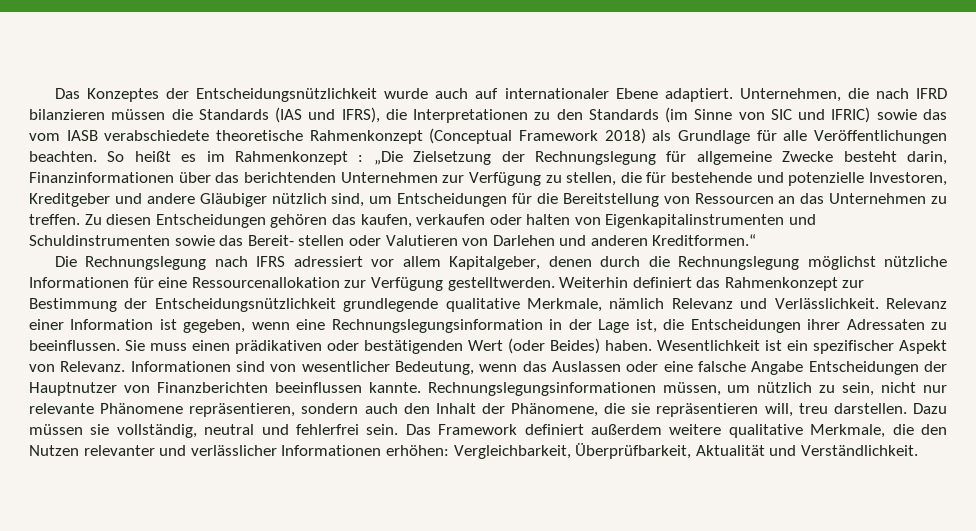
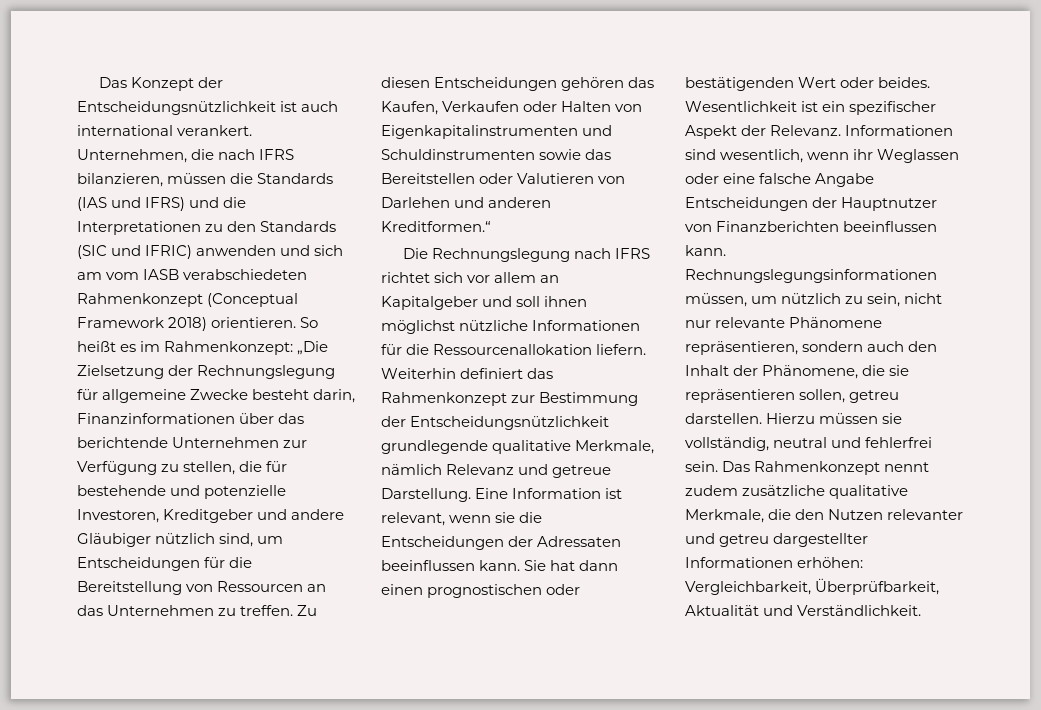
- Das Konzeptes der Entscheidungsnützlichkeit wurde auch auf internationaler Ebene adaptiert.
+ Das Konzept der Entscheidungsnützlichkeit ist auch international verankert.
- Unternehmen, die nach IFRD bilanzieren müssen die Standards (IAS und IFRS), die Interpretationen zu den Standards (im Sinne von SIC und IFRIC) sowie das vom IASB verabschiedete theoretische Rahmenkonzept (Conceptual Framework 2018) als Grundlage für alle Veröffentlichungen beachten.
+ Unternehmen, die nach IFRS bilanzieren, müssen die Standards (IAS und IFRS) und die Interpretationen zu den Standards (SIC und IFRIC) anwenden und sich am vom IASB verabschiedeten Rahmenkonzept (Conceptual Framework 2018) orientieren.
- So heißt es im Rahmenkonzept : „Die Zielsetzung der Rechnungslegung für allgemeine Zwecke besteht darin, Finanzinformationen über das berichtenden Unternehmen zur Verfügung zu stellen, die für bestehende und potenzielle Investoren, Kreditgeber und andere Gläubiger nützlich sind, um Entscheidungen für die Bereitstellung von Ressourcen an das Unternehmen zu treffen.
+ So heißt es im Rahmenkonzept: „Die Zielsetzung der Rechnungslegung für allgemeine Zwecke besteht darin, Finanzinformationen über das berichtende Unternehmen zur Verfügung zu stellen, die für bestehende und potenzielle Investoren, Kreditgeber und andere Gläubiger nützlich sind, um Entscheidungen für die Bereitstellung von Ressourcen an das Unternehmen zu treffen.
- Zu diesen Entscheidungen gehören das kaufen, verkaufen oder halten von Eigenkapitalinstrumenten und Schuldinstrumenten sowie das Bereit- stellen oder Valutieren von Darlehen und anderen Kreditformen.“
+ Zu diesen Entscheidungen gehören das Kaufen, Verkaufen oder Halten von Eigenkapitalinstrumenten und Schuldinstrumenten sowie das Bereitstellen oder Valutieren von Darlehen und anderen Kreditformen.“
- Die Rechnungslegung nach IFRS adressiert vor allem Kapitalgeber, denen durch die Rechnungslegung möglichst nützliche Informationen für eine Ressourcenallokation zur Verfügung gestelltwerden.
+ Die Rechnungslegung nach IFRS richtet sich vor allem an Kapitalgeber und soll ihnen möglichst nützliche Informationen für die Ressourcenallokation liefern.
- Weiterhin definiert das Rahmenkonzept zur Bestimmung der Entscheidungsnützlichkeit grundlegende qualitative Merkmale, nämlich Relevanz und Verlässlichkeit. Relevanz einer Information ist gegeben, wenn eine Rechnungslegungsinformation in der Lage ist, die Entscheidungen ihrer Adressaten zu beeinflussen. Sie muss einen prädikativen oder bestätigenden Wert (oder Beides) haben.
+ Weiterhin definiert das Rahmenkonzept zur Bestimmung der Entscheidungsnützlichkeit grundlegende qualitative Merkmale, nämlich Relevanz und getreue Darstellung. Eine Information ist relevant, wenn sie die Entscheidungen der Adressaten beeinflussen kann. Sie hat dann einen prognostischen oder bestätigenden Wert oder beides.
- Wesentlichkeit ist ein spezifischer Aspekt von Relevanz.
+ Wesentlichkeit ist ein spezifischer Aspekt der Relevanz.
- Informationen sind von wesentlicher Bedeutung, wenn das Auslassen oder eine falsche Angabe Entscheidungen der Hauptnutzer von Finanzberichten beeinflussen kannte.
+ Informationen sind wesentlich, wenn ihr Weglassen oder eine falsche Angabe Entscheidungen der Hauptnutzer von Finanzberichten beeinflussen kann.
- Rechnungslegungsinformationen müssen, um nützlich zu sein, nicht nur relevante Phänomene repräsentieren, sondern auch den Inhalt der Phänomene, die sie repräsentieren will, treu darstellen. Dazu müssen sie vollständig, neutral und fehlerfrei sein.
+ Rechnungslegungsinformationen müssen, um nützlich zu sein, nicht nur relevante Phänomene repräsentieren, sondern auch den Inhalt der Phänomene, die sie repräsentieren sollen, getreu darstellen. Hierzu müssen sie vollständig, neutral und fehlerfrei sein.
- Das Framework definiert außerdem weitere qualitative Merkmale, die den Nutzen relevanter und verlässlicher Informationen erhöhen: Vergleichbarkeit, Überprüfbarkeit, Aktualität und Verständlichkeit.
+ Das Rahmenkonzept nennt zudem zusätzliche qualitative Merkmale, die den Nutzen relevanter und getreu dargestellter Informationen erhöhen: Vergleichbarkeit, Überprüfbarkeit, Aktualität und Verständlichkeit.

